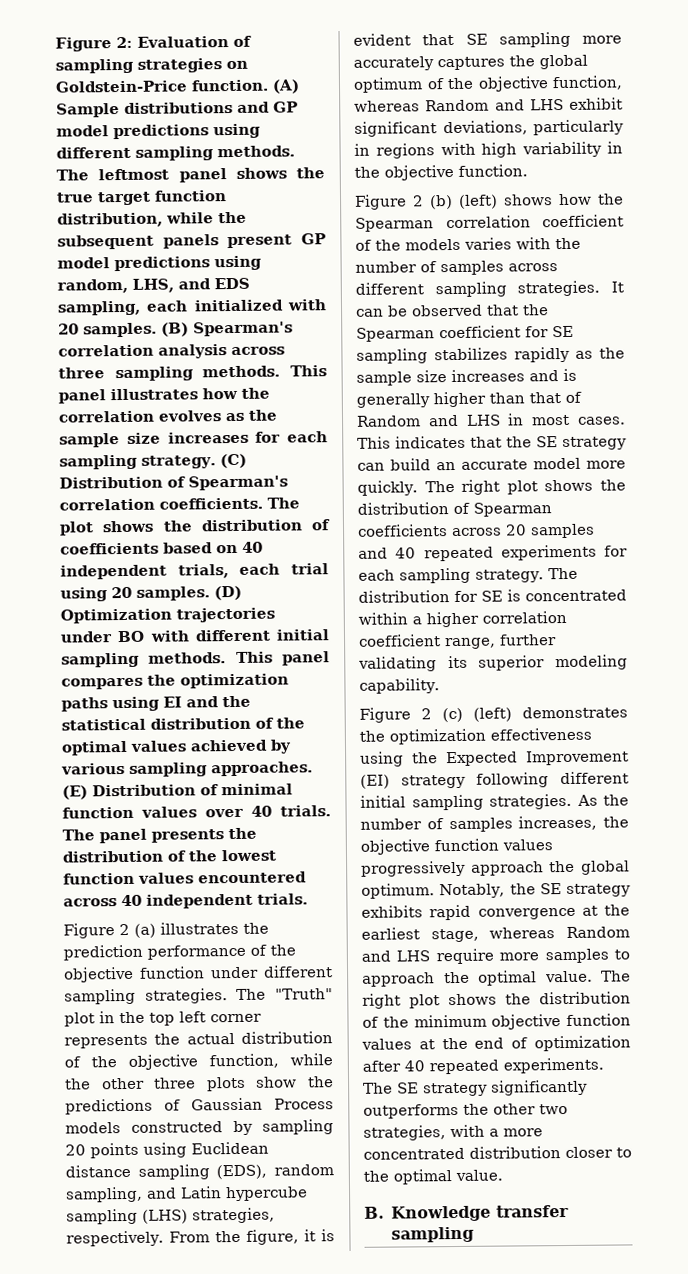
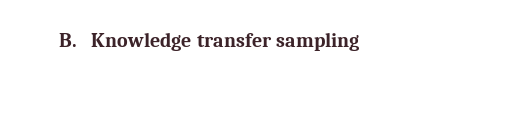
- Figure 2: Evaluation of sampling strategies on Goldstein-Price function. (A) Sample distributions and GP model predictions using different sampling methods. The leftmost panel shows the true target function distribution, while the subsequent panels present GP model predictions using random, LHS, and EDS sampling, each initialized with 20 samples. (B) Spearman's correlation analysis across three sampling methods. This panel illustrates how the correlation evolves as the sample size increases for each sampling strategy. (C) Distribution of Spearman's correlation coefficients. The plot shows the distribution of coefficients based on 40 independent trials, each trial using 20 samples. (D) Optimization trajectories under BO with different initial sampling methods. This panel compares the optimization paths using EI and the statistical distribution of the optimal values achieved by various sampling approaches. (E) Distribution of minimal function values over 40 trials. The panel presents the distribution of the lowest function values encountered across 40 independent trials.
- Figure 2 (a) illustrates the prediction performance of the objective function under different sampling strategies. The "Truth" plot in the top left corner represents the actual distribution of the objective function, while the other three plots show the predictions of Gaussian Process models constructed by sampling 20 points using Euclidean distance sampling (EDS), random sampling, and Latin hypercube sampling (LHS) strategies, respectively. From the figure, it is evident that SE sampling more accurately captures the global optimum of the objective function, whereas Random and LHS exhibit significant deviations, particularly in regions with high variability in the objective function.
- Figure 2 (b) (left) shows how the Spearman correlation coefficient of the models varies with the number of samples across different sampling strategies. It can be observed that the Spearman coefficient for SE sampling stabilizes rapidly as the sample size increases and is generally higher than that of Random and LHS in most cases. This indicates that the SE strategy can build an accurate model more quickly. The right plot shows the distribution of Spearman coefficients across 20 samples and 40 repeated experiments for each sampling strategy. The distribution for SE is concentrated within a higher correlation coefficient range, further validating its superior modeling capability.
- Figure 2 (c) (left) demonstrates the optimization effectiveness using the Expected Improvement (EI) strategy following different initial sampling strategies. As the number of samples increases, the objective function values progressively approach the global optimum. Notably, the SE strategy exhibits rapid convergence at the earliest stage, whereas Random and LHS require more samples to approach the optimal value. The right plot shows the distribution of the minimum objective function values at the end of optimization after 40 repeated experiments. The SE strategy significantly outperforms the other two strategies, with a more concentrated distribution closer to the optimal value.

